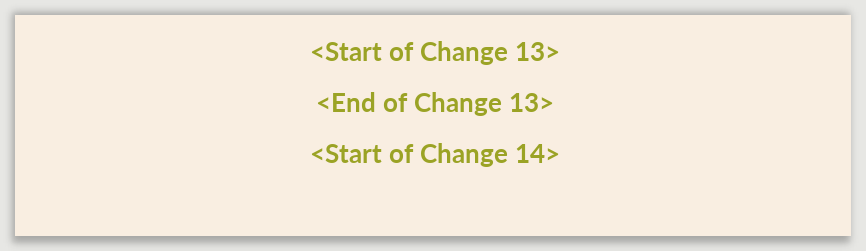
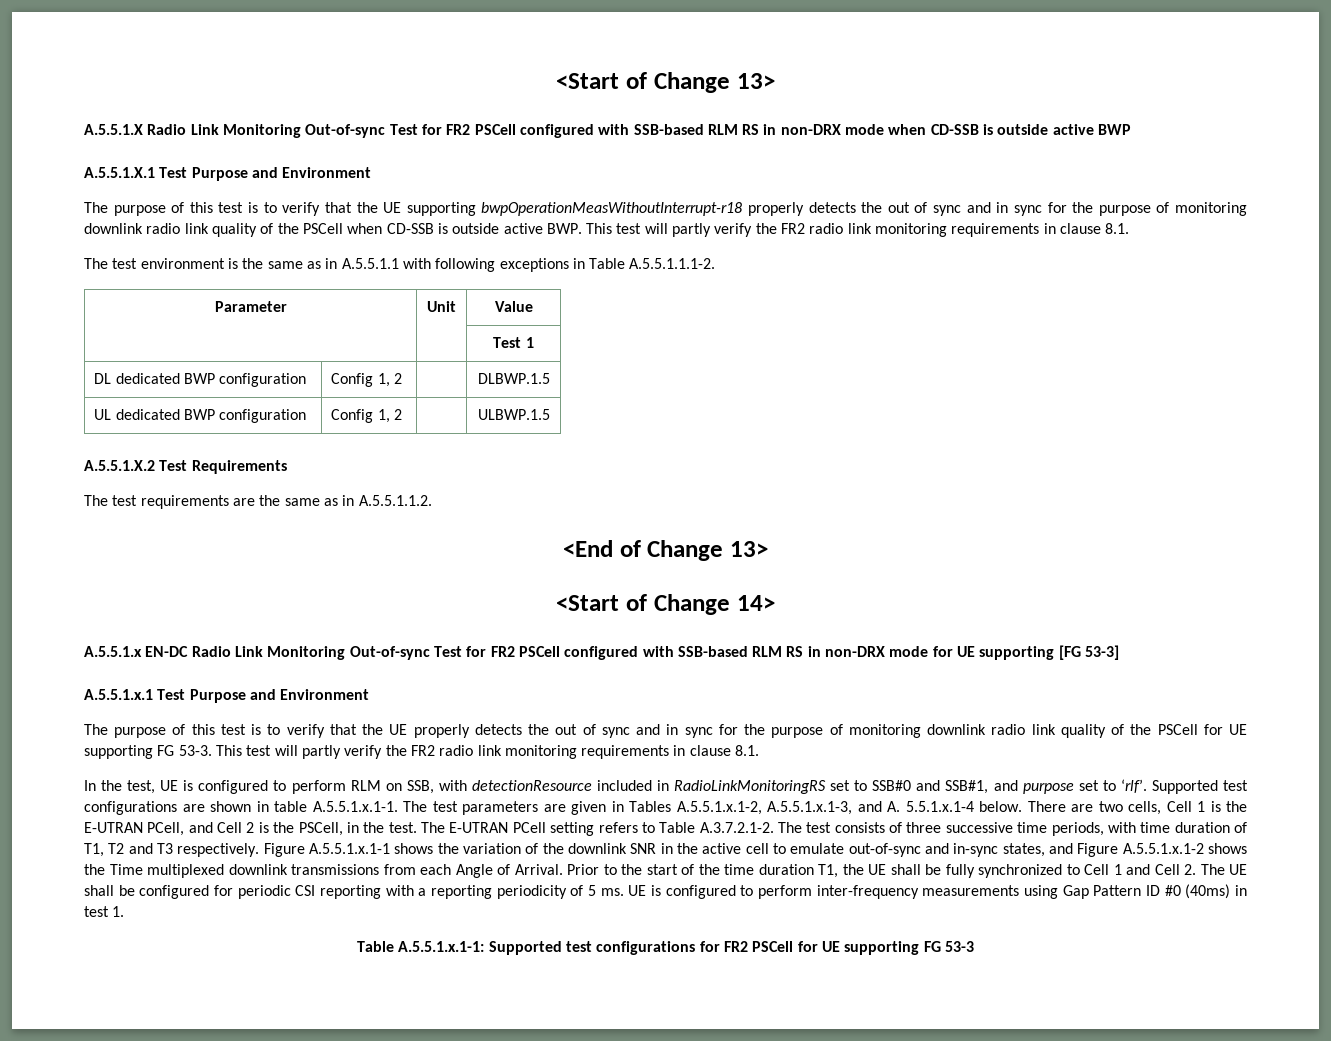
+ A.5.5.1.X Radio Link Monitoring Out-of-sync Test for FR2 PSCell configured with SSB-based RLM RS in non-DRX mode when CD-SSB is outside active BWP
+ A.5.5.1.X.1 Test Purpose and Environment
+ The purpose of this test is to verify that the UE supporting bwpOperationMeasWithoutInterrupt-r18 properly detects the out of sync and in sync for the purpose of monitoring downlink radio link quality of the PSCell when CD-SSB is outside active BWP. This test will partly verify the FR2 radio link monitoring requirements in clause 8.1.
+ The test environment is the same as in A.5.5.1.1 with following exceptions in Table A.5.5.1.1.1-2.
+ Parameter | Unit | Value
+ | | Test 1
+ DL dedicated BWP configuration | Config 1, 2 | | DLBWP.1.5
+ UL dedicated BWP configuration | Config 1, 2 | | ULBWP.1.5
+ A.5.5.1.X.2 Test Requirements
+ The test requirements are the same as in A.5.5.1.1.2.
+ A.5.5.1.x EN-DC Radio Link Monitoring Out-of-sync Test for FR2 PSCell configured with SSB-based RLM RS in non-DRX mode for UE supporting [FG 53-3]
+ A.5.5.1.x.1 Test Purpose and Environment
+ The purpose of this test is to verify that the UE properly detects the out of sync and in sync for the purpose of monitoring downlink radio link quality of the PSCell for UE supporting FG 53-3. This test will partly verify the FR2 radio link monitoring requirements in clause 8.1.
+ In the test, UE is configured to perform RLM on SSB, with detectionResource included in RadioLinkMonitoringRS set to SSB#0 and SSB#1, and purpose set to ‘rlf’. Supported test configurations are shown in table A.5.5.1.x.1-1. The test parameters are given in Tables A.5.5.1.x.1-2, A.5.5.1.x.1-3, and A. 5.5.1.x.1-4 below. There are two cells, Cell 1 is the E-UTRAN PCell, and Cell 2 is the PSCell, in the test. The E-UTRAN PCell setting refers to Table A.3.7.2.1-2. The test consists of three successive time periods, with time duration of T1, T2 and T3 respectively. Figure A.5.5.1.x.1-1 shows the variation of the downlink SNR in the active cell to emulate out-of-sync and in-sync states, and Figure A.5.5.1.x.1-2 shows the Time multiplexed downlink transmissions from each Angle of Arrival. Prior to the start of the time duration T1, the UE shall be fully synchronized to Cell 1 and Cell 2. The UE shall be configured for periodic CSI reporting with a reporting periodicity of 5 ms. UE is configured to perform inter-frequency measurements using Gap Pattern ID #0 (40ms) in test 1.
+ Table A.5.5.1.x.1-1: Supported test configurations for FR2 PSCell for UE supporting FG 53-3

